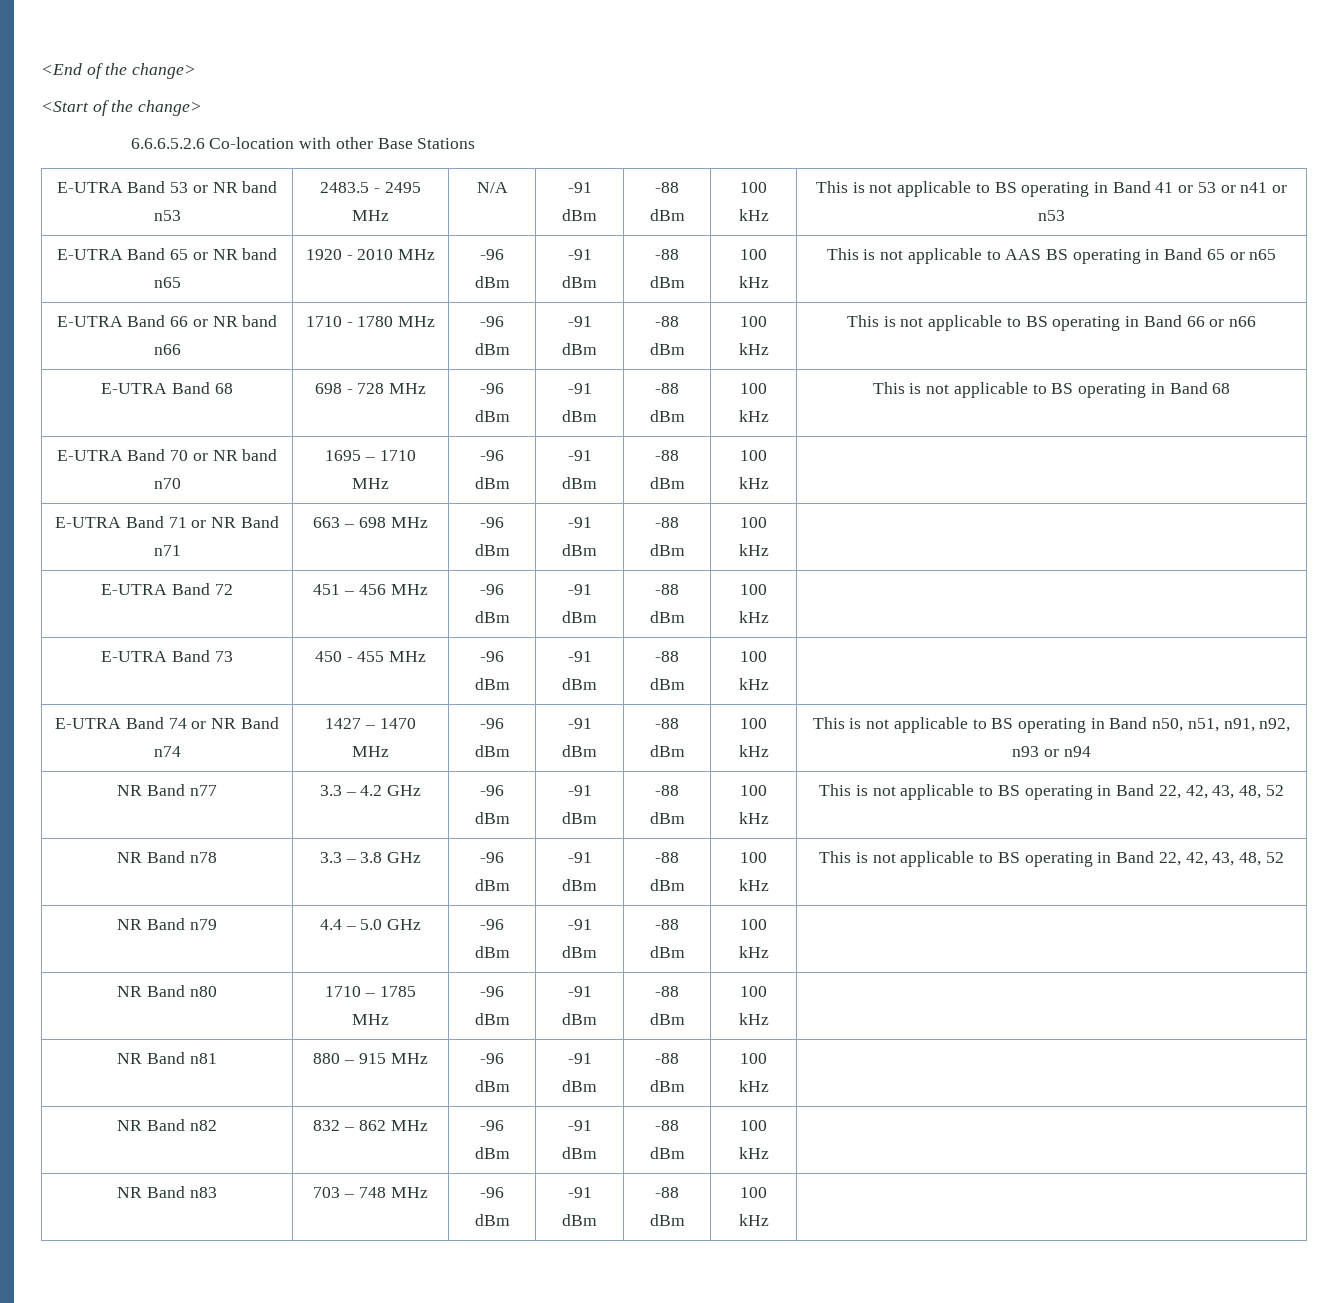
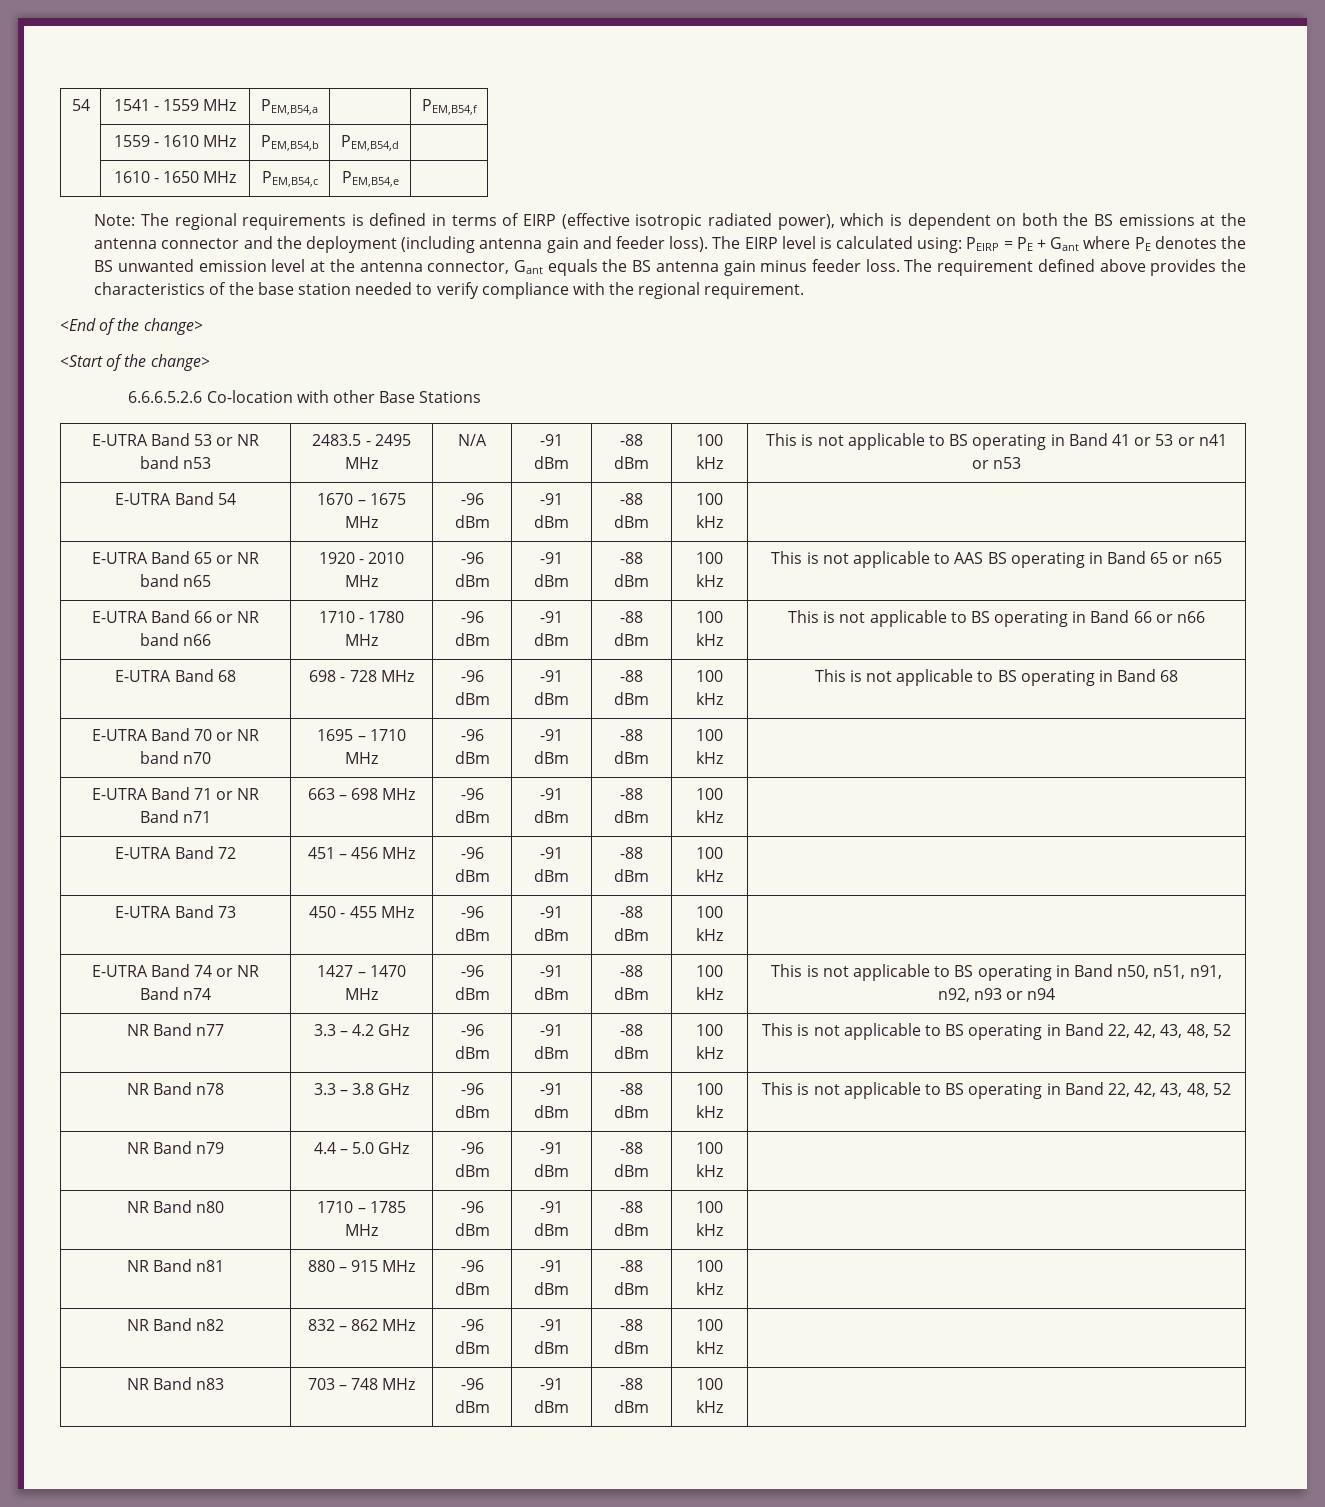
+ 54 | 1541 - 1559 MHz | PEM,B54,a | | PEM,B54,f
+ | 1559 - 1610 MHz | PEM,B54,b | PEM,B54,d |
+ | 1610 - 1650 MHz | PEM,B54,c | PEM,B54,e |
+ Note: The regional requirements is defined in terms of EIRP (effective isotropic radiated power), which is dependent on both the BS emissions at the antenna connector and the deployment (including antenna gain and feeder loss). The EIRP level is calculated using: PEIRP = PE + Gant where PE denotes the BS unwanted emission level at the antenna connector, Gant equals the BS antenna gain minus feeder loss. The requirement defined above provides the characteristics of the base station needed to verify compliance with the regional requirement.
+ E-UTRA Band 54 | 1670 – 1675 MHz | -96 dBm | -91 dBm | -88 dBm | 100 kHz |

